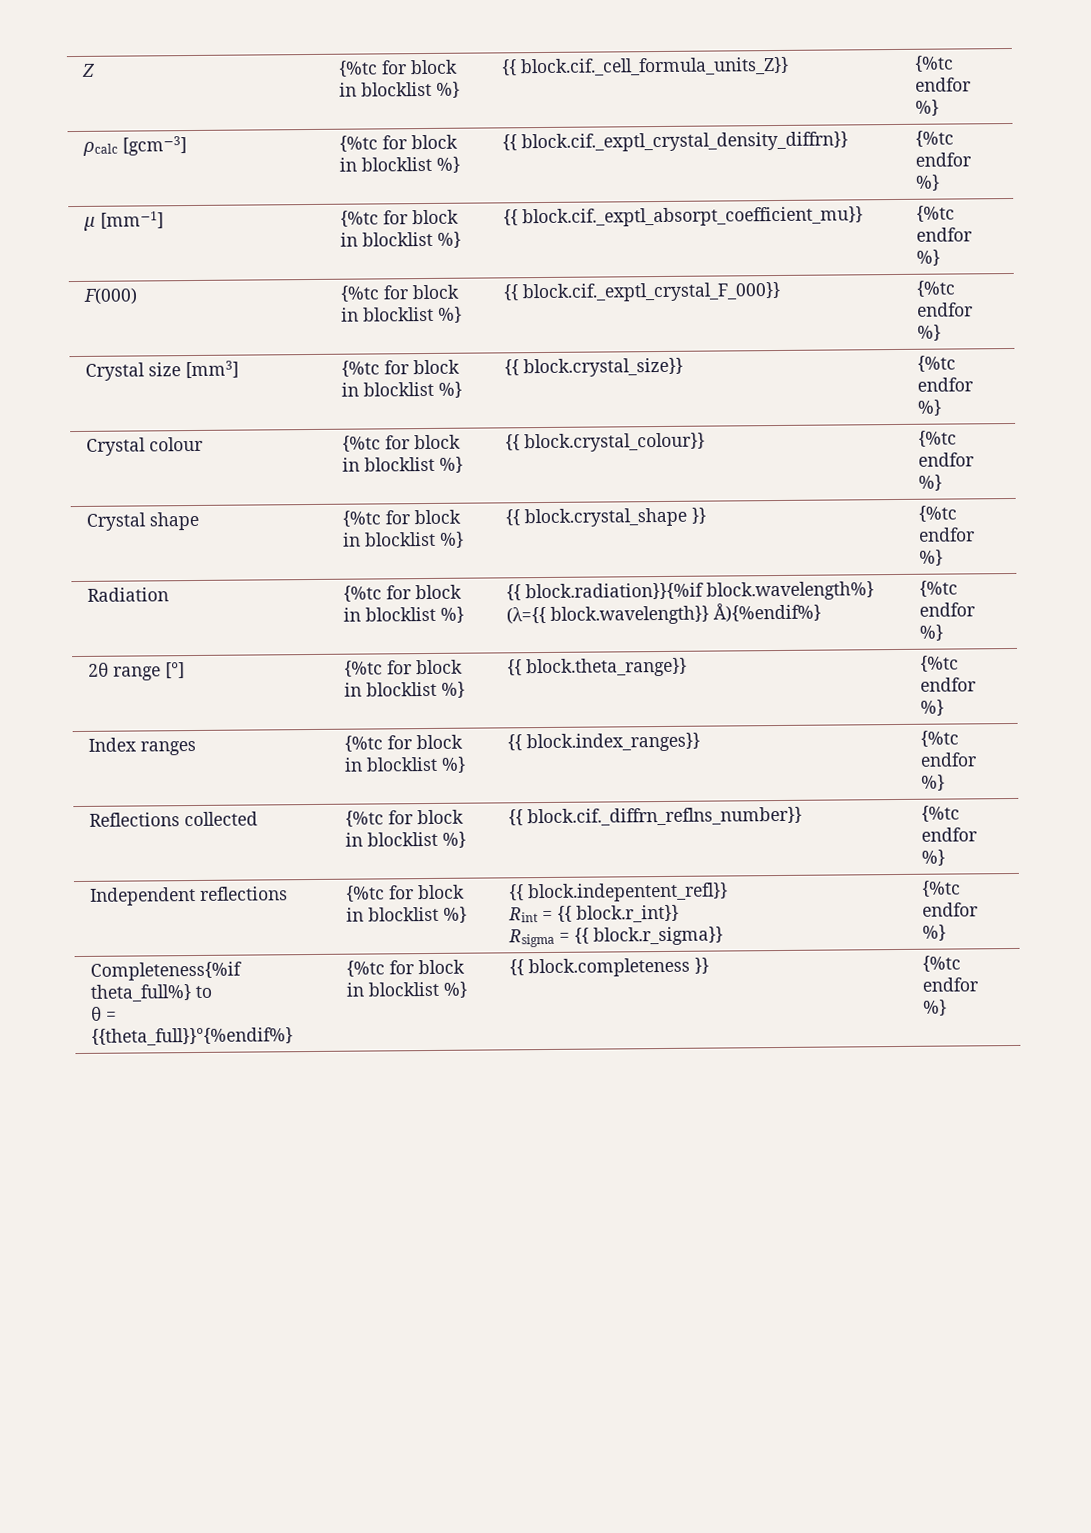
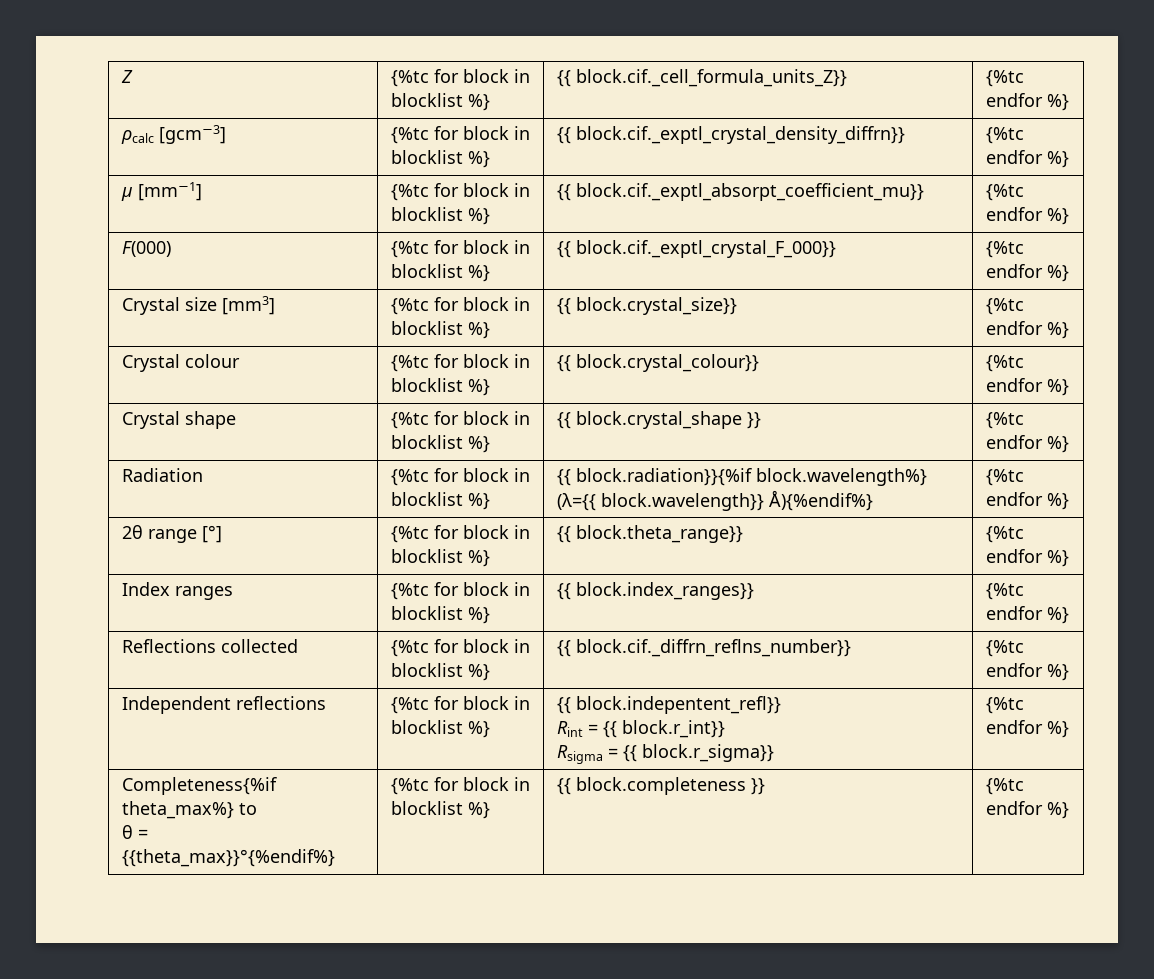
- Completeness{%if theta_full%} to
- θ = {{theta_full}}°{%endif%} | {%tc for block in blocklist %} | {{ block.completeness }} | {%tc endfor %}
+ Completeness{%if theta_max%} to
+ θ = {{theta_max}}°{%endif%} | {%tc for block in blocklist %} | {{ block.completeness }} | {%tc endfor %}

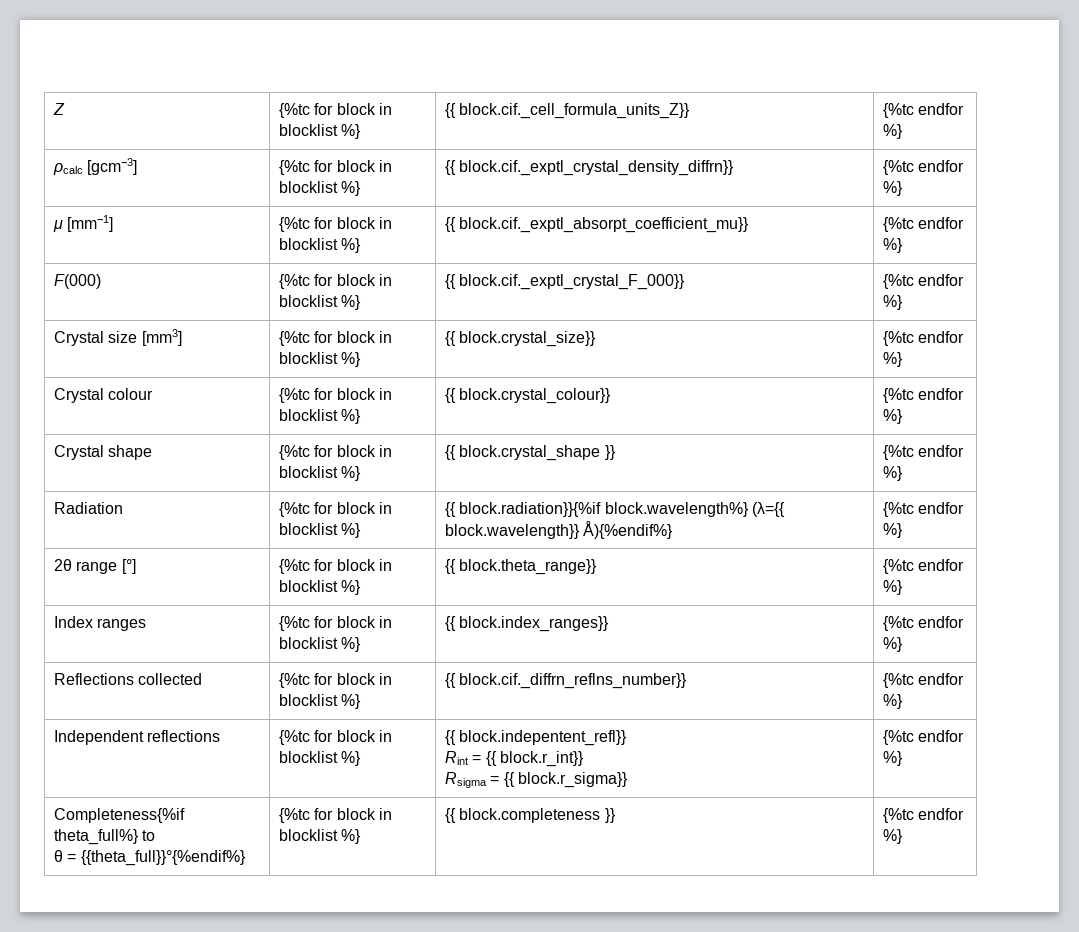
- Completeness{%if theta_max%} to
- θ = {{theta_max}}°{%endif%} | {%tc for block in blocklist %} | {{ block.completeness }} | {%tc endfor %}
+ Completeness{%if theta_full%} to
+ θ = {{theta_full}}°{%endif%} | {%tc for block in blocklist %} | {{ block.completeness }} | {%tc endfor %}

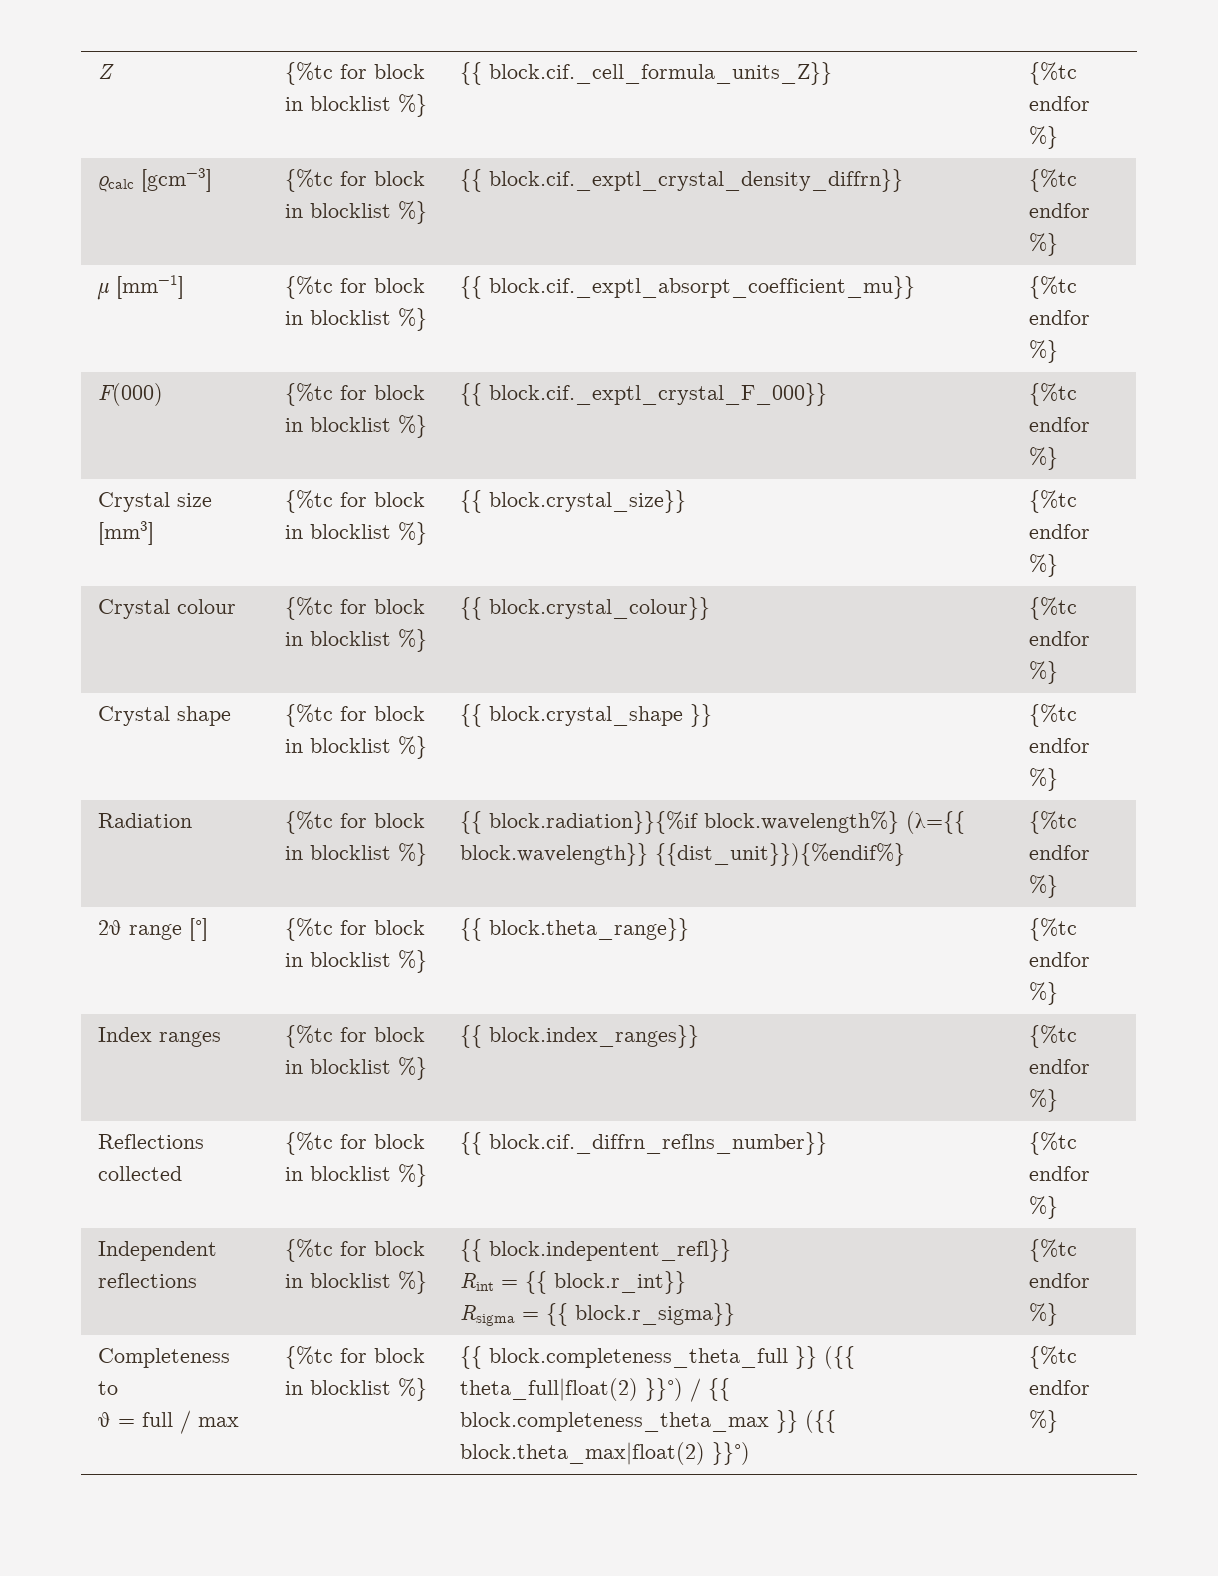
- Radiation | {%tc for block in blocklist %} | {{ block.radiation}}{%if block.wavelength%} (λ={{ block.wavelength}} Å){%endif%} | {%tc endfor %}
+ Radiation | {%tc for block in blocklist %} | {{ block.radiation}}{%if block.wavelength%} (λ={{ block.wavelength}} {{dist_unit}}){%endif%} | {%tc endfor %}
- Completeness{%if theta_full%} to
- θ = {{theta_full}}°{%endif%} | {%tc for block in blocklist %} | {{ block.completeness }} | {%tc endfor %}
+ Completeness to
+ θ = full / max | {%tc for block in blocklist %} | {{ block.completeness_theta_full }} ({{ theta_full|float(2) }}°) / {{ block.completeness_theta_max }} ({{ block.theta_max|float(2) }}°) | {%tc endfor %}

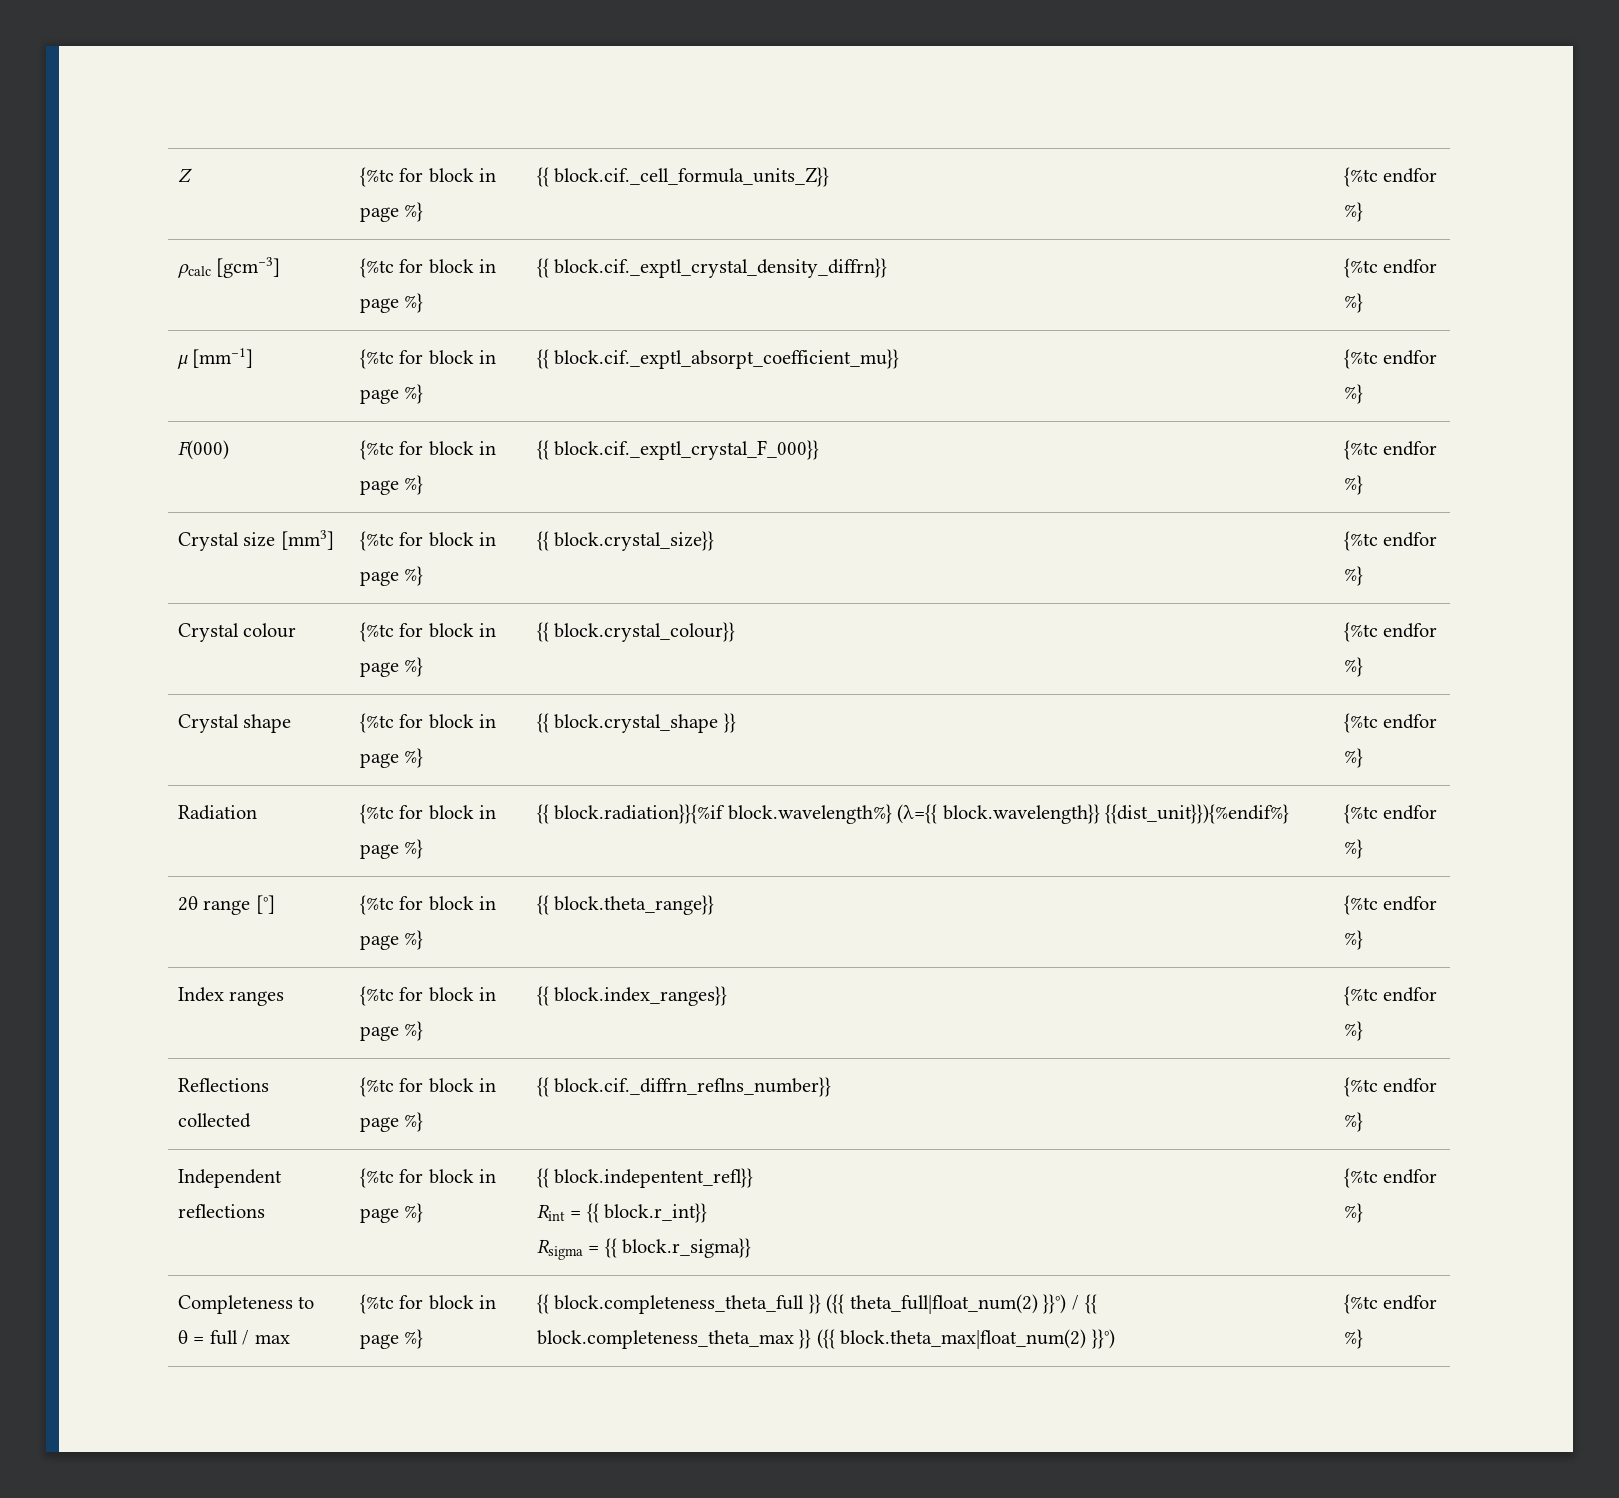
- Z | {%tc for block in blocklist %} | {{ block.cif._cell_formula_units_Z}} | {%tc endfor %}
+ Z | {%tc for block in page %} | {{ block.cif._cell_formula_units_Z}} | {%tc endfor %}
- ρcalc [gcm−3] | {%tc for block in blocklist %} | {{ block.cif._exptl_crystal_density_diffrn}} | {%tc endfor %}
+ ρcalc [gcm−3] | {%tc for block in page %} | {{ block.cif._exptl_crystal_density_diffrn}} | {%tc endfor %}
- μ [mm−1] | {%tc for block in blocklist %} | {{ block.cif._exptl_absorpt_coefficient_mu}} | {%tc endfor %}
+ μ [mm−1] | {%tc for block in page %} | {{ block.cif._exptl_absorpt_coefficient_mu}} | {%tc endfor %}
- F(000) | {%tc for block in blocklist %} | {{ block.cif._exptl_crystal_F_000}} | {%tc endfor %}
+ F(000) | {%tc for block in page %} | {{ block.cif._exptl_crystal_F_000}} | {%tc endfor %}
- Crystal size [mm3] | {%tc for block in blocklist %} | {{ block.crystal_size}} | {%tc endfor %}
+ Crystal size [mm3] | {%tc for block in page %} | {{ block.crystal_size}} | {%tc endfor %}
- Crystal colour | {%tc for block in blocklist %} | {{ block.crystal_colour}} | {%tc endfor %}
+ Crystal colour | {%tc for block in page %} | {{ block.crystal_colour}} | {%tc endfor %}
- Crystal shape | {%tc for block in blocklist %} | {{ block.crystal_shape }} | {%tc endfor %}
+ Crystal shape | {%tc for block in page %} | {{ block.crystal_shape }} | {%tc endfor %}
- Radiation | {%tc for block in blocklist %} | {{ block.radiation}}{%if block.wavelength%} (λ={{ block.wavelength}} {{dist_unit}}){%endif%} | {%tc endfor %}
+ Radiation | {%tc for block in page %} | {{ block.radiation}}{%if block.wavelength%} (λ={{ block.wavelength}} {{dist_unit}}){%endif%} | {%tc endfor %}
- 2θ range [°] | {%tc for block in blocklist %} | {{ block.theta_range}} | {%tc endfor %}
+ 2θ range [°] | {%tc for block in page %} | {{ block.theta_range}} | {%tc endfor %}
- Index ranges | {%tc for block in blocklist %} | {{ block.index_ranges}} | {%tc endfor %}
+ Index ranges | {%tc for block in page %} | {{ block.index_ranges}} | {%tc endfor %}
- Reflections collected | {%tc for block in blocklist %} | {{ block.cif._diffrn_reflns_number}} | {%tc endfor %}
+ Reflections collected | {%tc for block in page %} | {{ block.cif._diffrn_reflns_number}} | {%tc endfor %}
- Independent reflections | {%tc for block in blocklist %} | {{ block.indepentent_refl}}
+ Independent reflections | {%tc for block in page %} | {{ block.indepentent_refl}}
  Completeness to
- θ = full / max | {%tc for block in blocklist %} | {{ block.completeness_theta_full }} ({{ theta_full|float(2) }}°) / {{ block.completeness_theta_max }} ({{ block.theta_max|float(2) }}°) | {%tc endfor %}
+ θ = full / max | {%tc for block in page %} | {{ block.completeness_theta_full }} ({{ theta_full|float_num(2) }}°) / {{ block.completeness_theta_max }} ({{ block.theta_max|float_num(2) }}°) | {%tc endfor %}

